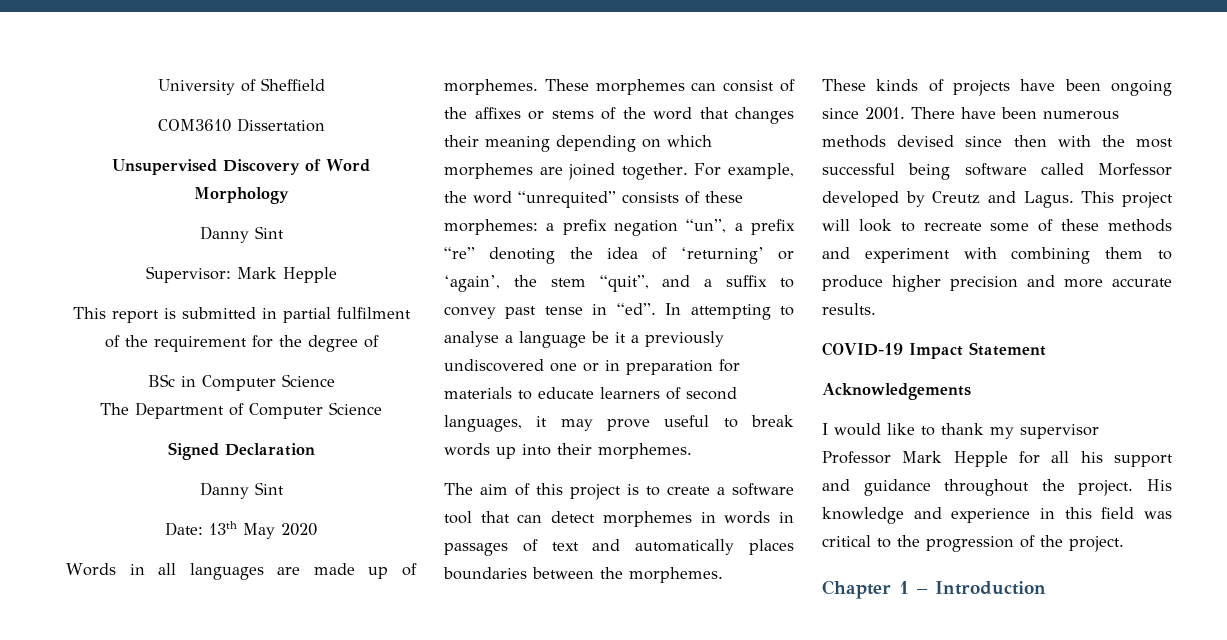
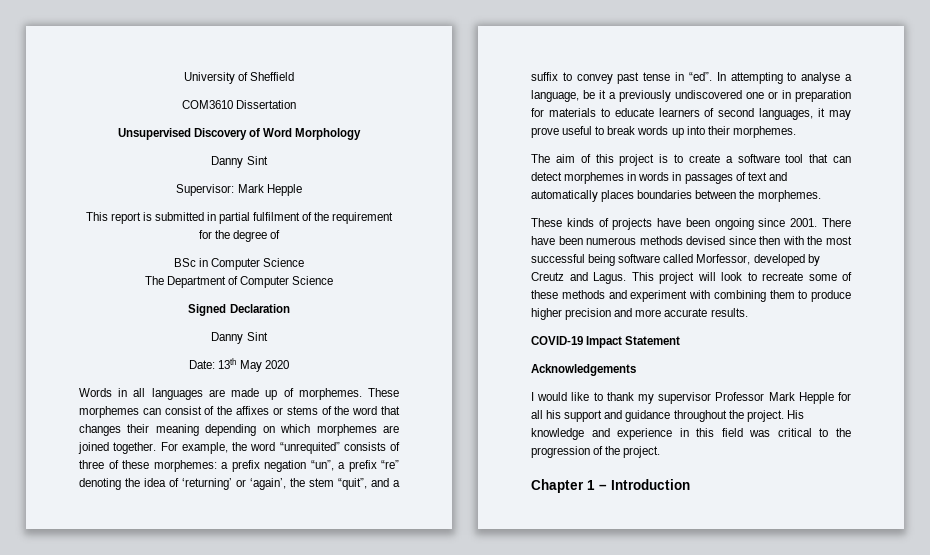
- For example, the word “unrequited” consists of these morphemes: a prefix negation “un”, a prefix “re” denoting the idea of ‘returning’ or ‘again’, the stem “quit”, and a suffix to convey past tense in “ed”.
+ For example, the word “unrequited” consists of three of these morphemes: a prefix negation “un”, a prefix “re” denoting the idea of ‘returning’ or ‘again’, the stem “quit”, and a suffix to convey past tense in “ed”.
- In attempting to analyse a language be it a previously undiscovered one or in preparation for materials to educate learners of second languages, it may prove useful to break words up into their morphemes.
+ In attempting to analyse a language, be it a previously undiscovered one or in preparation for materials to educate learners of second languages, it may prove useful to break words up into their morphemes.
- There have been numerous methods devised since then with the most successful being software called Morfessor developed by Creutz and Lagus.
+ There have been numerous methods devised since then with the most successful being software called Morfessor, developed by Creutz and Lagus.

